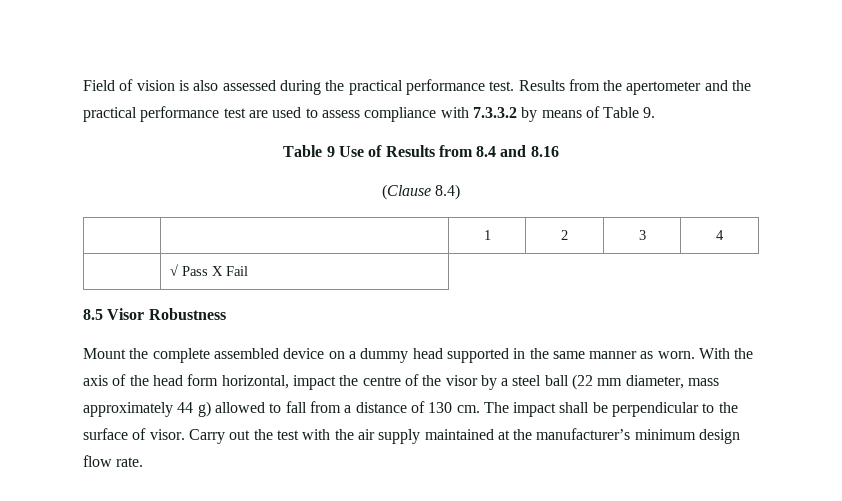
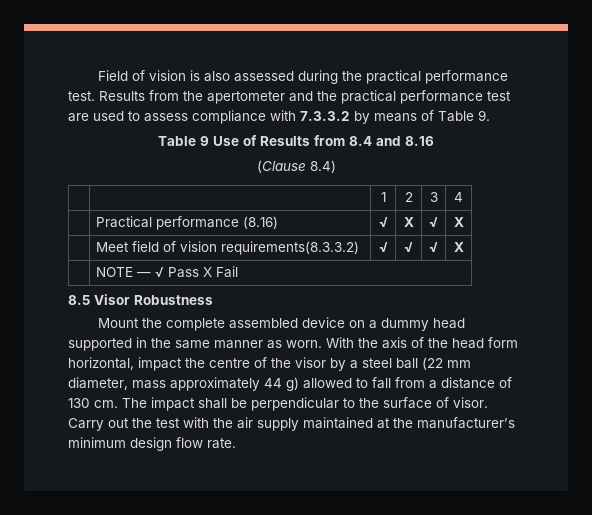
- | √ Pass X Fail
+ | Practical performance (8.16) | √ | X | √ | X
+ | Meet field of vision requirements(8.3.3.2) | √ | √ | √ | X
+ | NOTE — √ Pass X Fail

